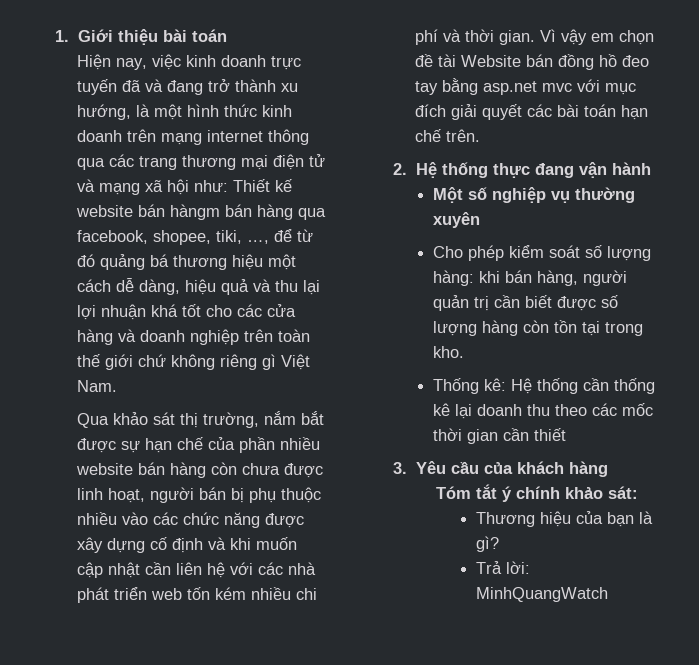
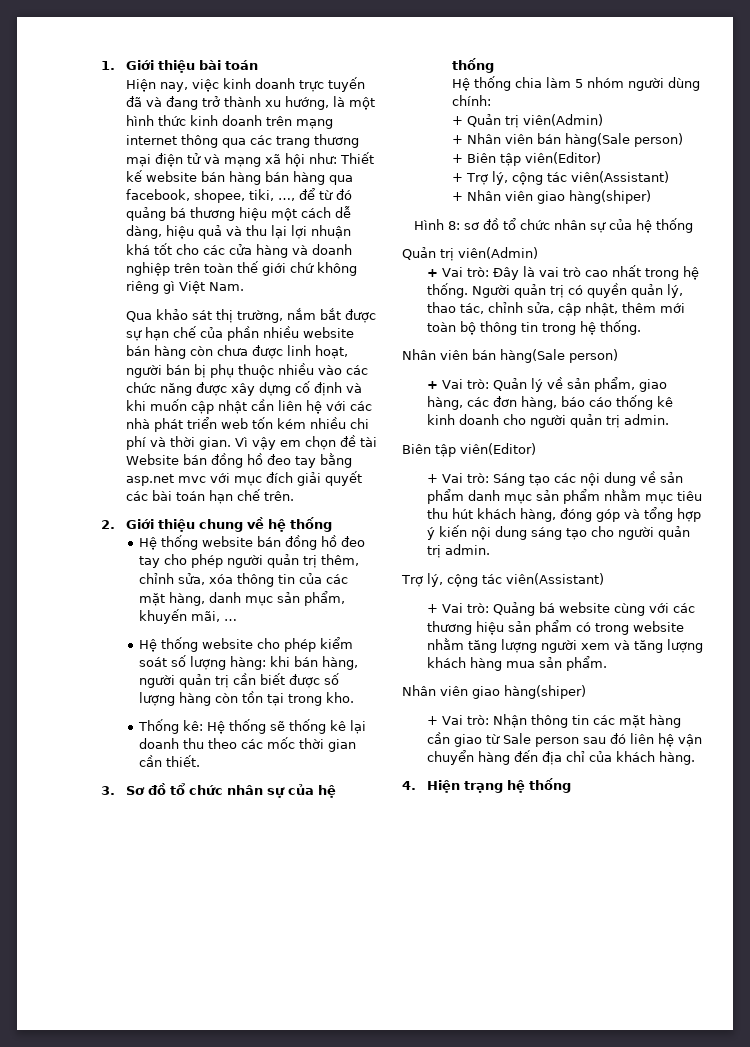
- Thiết kế website bán hàngm bán hàng qua facebook, shopee, tiki, …, để từ đó quảng bá thương hiệu một cách dễ dàng, hiệu quả và thu lại lợi nhuận khá tốt cho các cửa hàng và doanh nghiệp trên toàn thế giới chứ không riêng gì Việt Nam.
+ Thiết kế website bán hàng bán hàng qua facebook, shopee, tiki, …, để từ đó quảng bá thương hiệu một cách dễ dàng, hiệu quả và thu lại lợi nhuận khá tốt cho các cửa hàng và doanh nghiệp trên toàn thế giới chứ không riêng gì Việt Nam.
- 2. Hệ thống thực đang vận hành
- Một số nghiệp vụ thường xuyên
- Cho phép kiểm soát số lượng hàng: khi bán hàng, người quản trị cần biết được số lượng hàng còn tồn tại trong kho.
+ 2. Giới thiệu chung về hệ thống
+ Hệ thống website bán đồng hồ đeo tay cho phép người quản trị thêm, chỉnh sửa, xóa thông tin của các mặt hàng, danh mục sản phẩm, khuyến mãi, …
+ Hệ thống website cho phép kiểm soát số lượng hàng: khi bán hàng, người quản trị cần biết được số lượng hàng còn tồn tại trong kho.
- Thống kê: Hệ thống cần thống kê lại doanh thu theo các mốc thời gian cần thiết
+ Thống kê: Hệ thống sẽ thống kê lại doanh thu theo các mốc thời gian cần thiết.
- 3. Yêu cầu của khách hàng
- Tóm tắt ý chính khảo sát:
- Thương hiệu của bạn là gì?
- Trả lời: MinhQuangWatch
+ 3. Sơ đồ tổ chức nhân sự của hệ thống
+ Hệ thống chia làm 5 nhóm người dùng chính:
+ + Quản trị viên(Admin)
+ + Nhân viên bán hàng(Sale person)
+ + Biên tập viên(Editor)
+ + Trợ lý, cộng tác viên(Assistant)
+ + Nhân viên giao hàng(shiper)
+ Hình 8: sơ đồ tổ chức nhân sự của hệ thống
+ Quản trị viên(Admin)
+ + Vai trò: Đây là vai trò cao nhất trong hệ thống. Người quản trị có quyền quản lý, thao tác, chỉnh sửa, cập nhật, thêm mới toàn bộ thông tin trong hệ thống.
+ Nhân viên bán hàng(Sale person)
+ + Vai trò: Quản lý về sản phẩm, giao hàng, các đơn hàng, báo cáo thống kê kinh doanh cho người quản trị admin.
+ Biên tập viên(Editor)
+ + Vai trò: Sáng tạo các nội dung về sản phẩm danh mục sản phẩm nhằm mục tiêu thu hút khách hàng, đóng góp và tổng hợp ý kiến nội dung sáng tạo cho người quản trị admin.
+ Trợ lý, cộng tác viên(Assistant)
+ + Vai trò: Quảng bá website cùng với các thương hiệu sản phẩm có trong website nhằm tăng lượng người xem và tăng lượng khách hàng mua sản phẩm.
+ Nhân viên giao hàng(shiper)
+ + Vai trò: Nhận thông tin các mặt hàng cần giao từ Sale person sau đó liên hệ vận chuyển hàng đến địa chỉ của khách hàng.
+ 4. Hiện trạng hệ thống

